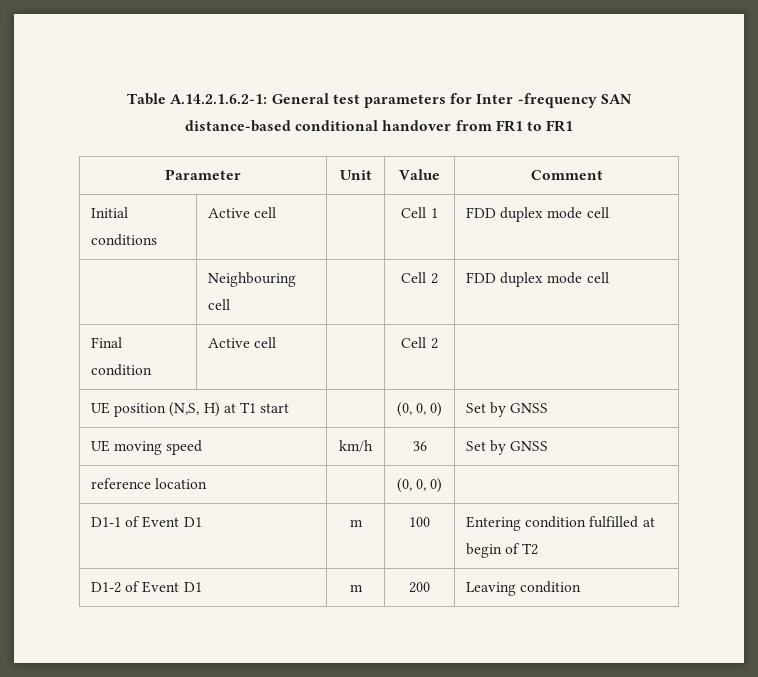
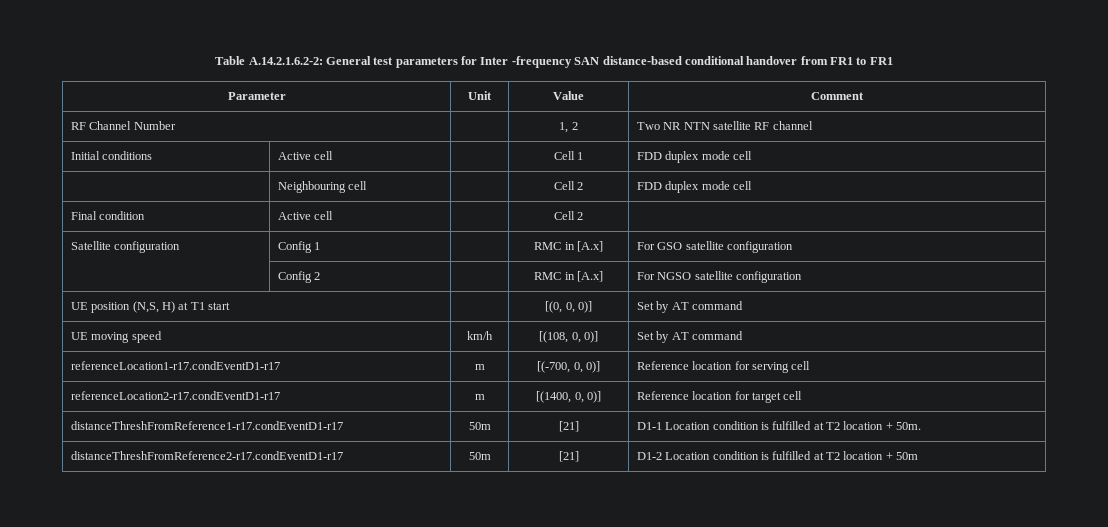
- Table A.14.2.1.6.2-1: General test parameters for Inter -frequency SAN distance-based conditional handover from FR1 to FR1
+ Table A.14.2.1.6.2-2: General test parameters for Inter -frequency SAN distance-based conditional handover from FR1 to FR1
+ RF Channel Number | | 1, 2 | Two NR NTN satellite RF channel
+ Satellite configuration | Config 1 | | RMC in [A.x] | For GSO satellite configuration
+ | Config 2 | | RMC in [A.x] | For NGSO satellite configuration
- UE position (N,S, H) at T1 start | | (0, 0, 0) | Set by GNSS
+ UE position (N,S, H) at T1 start | | [(0, 0, 0)] | Set by AT command
- UE moving speed | km/h | 36 | Set by GNSS
- reference location | | (0, 0, 0) |
- D1-1 of Event D1 | m | 100 | Entering condition fulfilled at begin of T2
- D1-2 of Event D1 | m | 200 | Leaving condition
+ UE moving speed | km/h | [(108, 0, 0)] | Set by AT command
+ referenceLocation1-r17.condEventD1-r17 | m | [(-700, 0, 0)] | Reference location for serving cell
+ referenceLocation2-r17.condEventD1-r17 | m | [(1400, 0, 0)] | Reference location for target cell
+ distanceThreshFromReference1-r17.condEventD1-r17 | 50m | [21] | D1-1 Location condition is fulfilled at T2 location + 50m.
+ distanceThreshFromReference2-r17.condEventD1-r17 | 50m | [21] | D1-2 Location condition is fulfilled at T2 location + 50m

